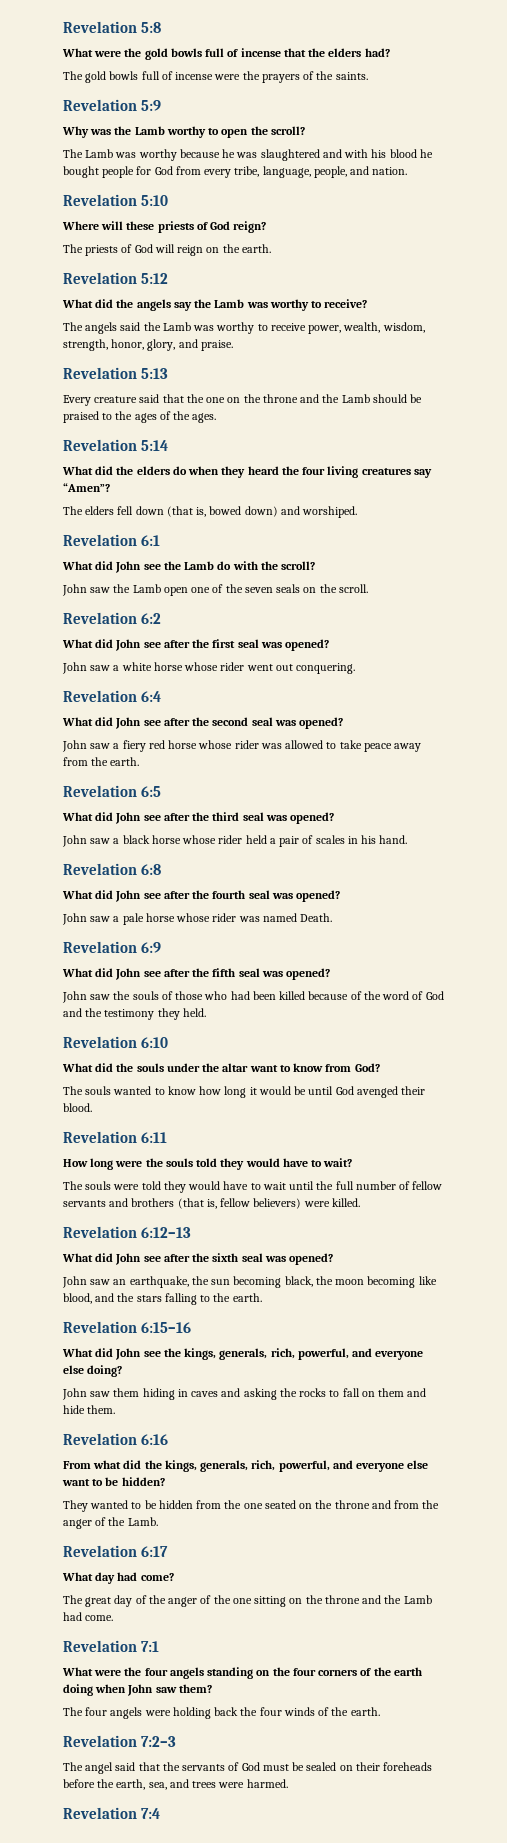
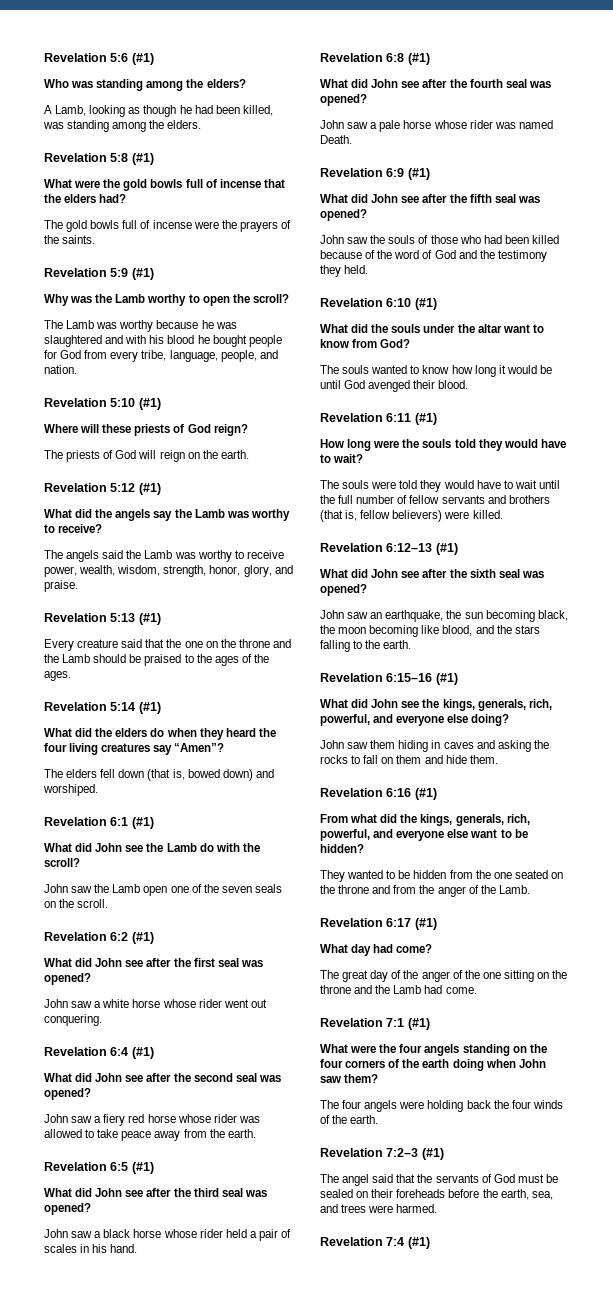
- Revelation 5:8
+ Revelation 5:6 (#1)
+ Who was standing among the elders?
+ A Lamb, looking as though he had been killed, was standing among the elders.
+ Revelation 5:8 (#1)
- Revelation 5:9
+ Revelation 5:9 (#1)
- Revelation 5:10
+ Revelation 5:10 (#1)
- Revelation 5:12
+ Revelation 5:12 (#1)
- Revelation 5:13
+ Revelation 5:13 (#1)
- Revelation 5:14
+ Revelation 5:14 (#1)
- Revelation 6:1
+ Revelation 6:1 (#1)
- Revelation 6:2
+ Revelation 6:2 (#1)
- Revelation 6:4
+ Revelation 6:4 (#1)
- Revelation 6:5
+ Revelation 6:5 (#1)
- Revelation 6:8
+ Revelation 6:8 (#1)
- Revelation 6:9
+ Revelation 6:9 (#1)
- Revelation 6:10
+ Revelation 6:10 (#1)
- Revelation 6:11
+ Revelation 6:11 (#1)
- Revelation 6:12–13
+ Revelation 6:12–13 (#1)
- Revelation 6:15–16
+ Revelation 6:15–16 (#1)
- Revelation 6:16
+ Revelation 6:16 (#1)
- Revelation 6:17
+ Revelation 6:17 (#1)
- Revelation 7:1
+ Revelation 7:1 (#1)
- Revelation 7:2–3
+ Revelation 7:2–3 (#1)
- Revelation 7:4
+ Revelation 7:4 (#1)

